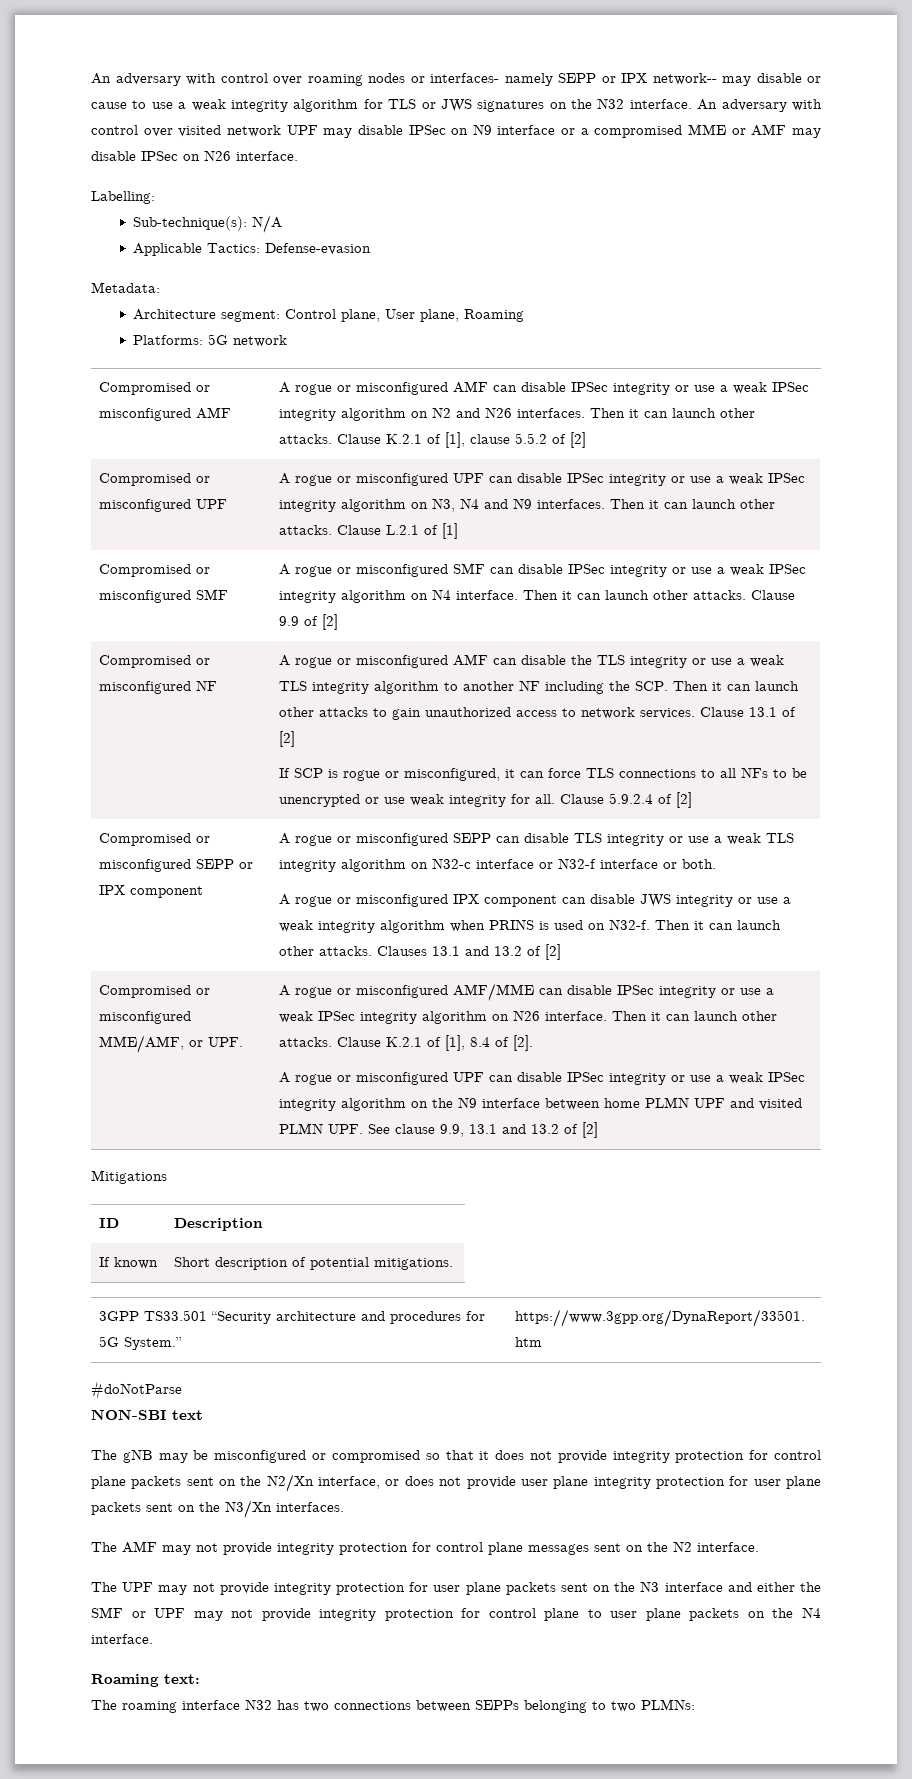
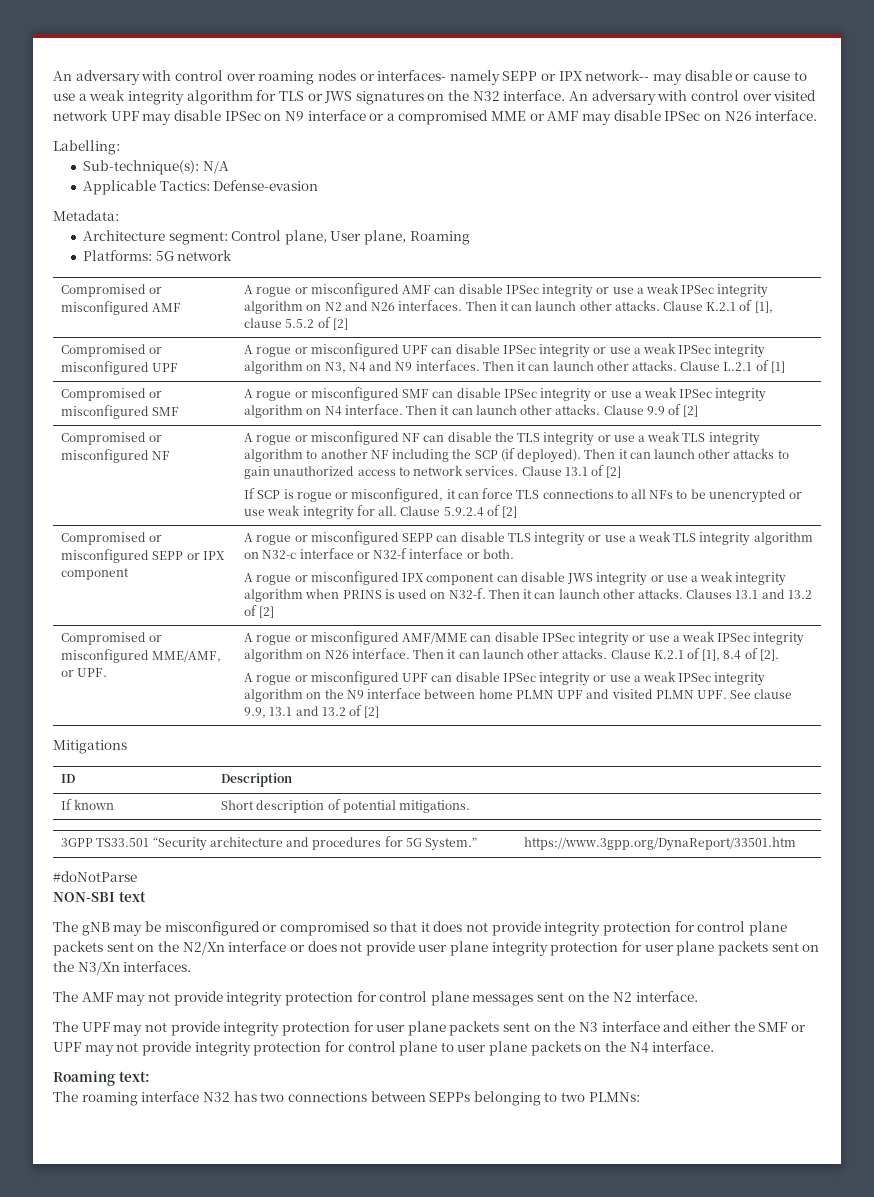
- A rogue or misconfigured AMF can disable the TLS integrity or use a weak TLS integrity algorithm to another NF including the SCP. Then it can launch other attacks to gain unauthorized access to network services.
+ A rogue or misconfigured NF can disable the TLS integrity or use a weak TLS integrity algorithm to another NF including the SCP (if deployed). Then it can launch other attacks to gain unauthorized access to network services.
- The gNB may be misconfigured or compromised so that it does not provide integrity protection for control plane packets sent on the N2/Xn interface, or does not provide user plane integrity protection for user plane packets sent on the N3/Xn interfaces.
+ The gNB may be misconfigured or compromised so that it does not provide integrity protection for control plane packets sent on the N2/Xn interface or does not provide user plane integrity protection for user plane packets sent on the N3/Xn interfaces.

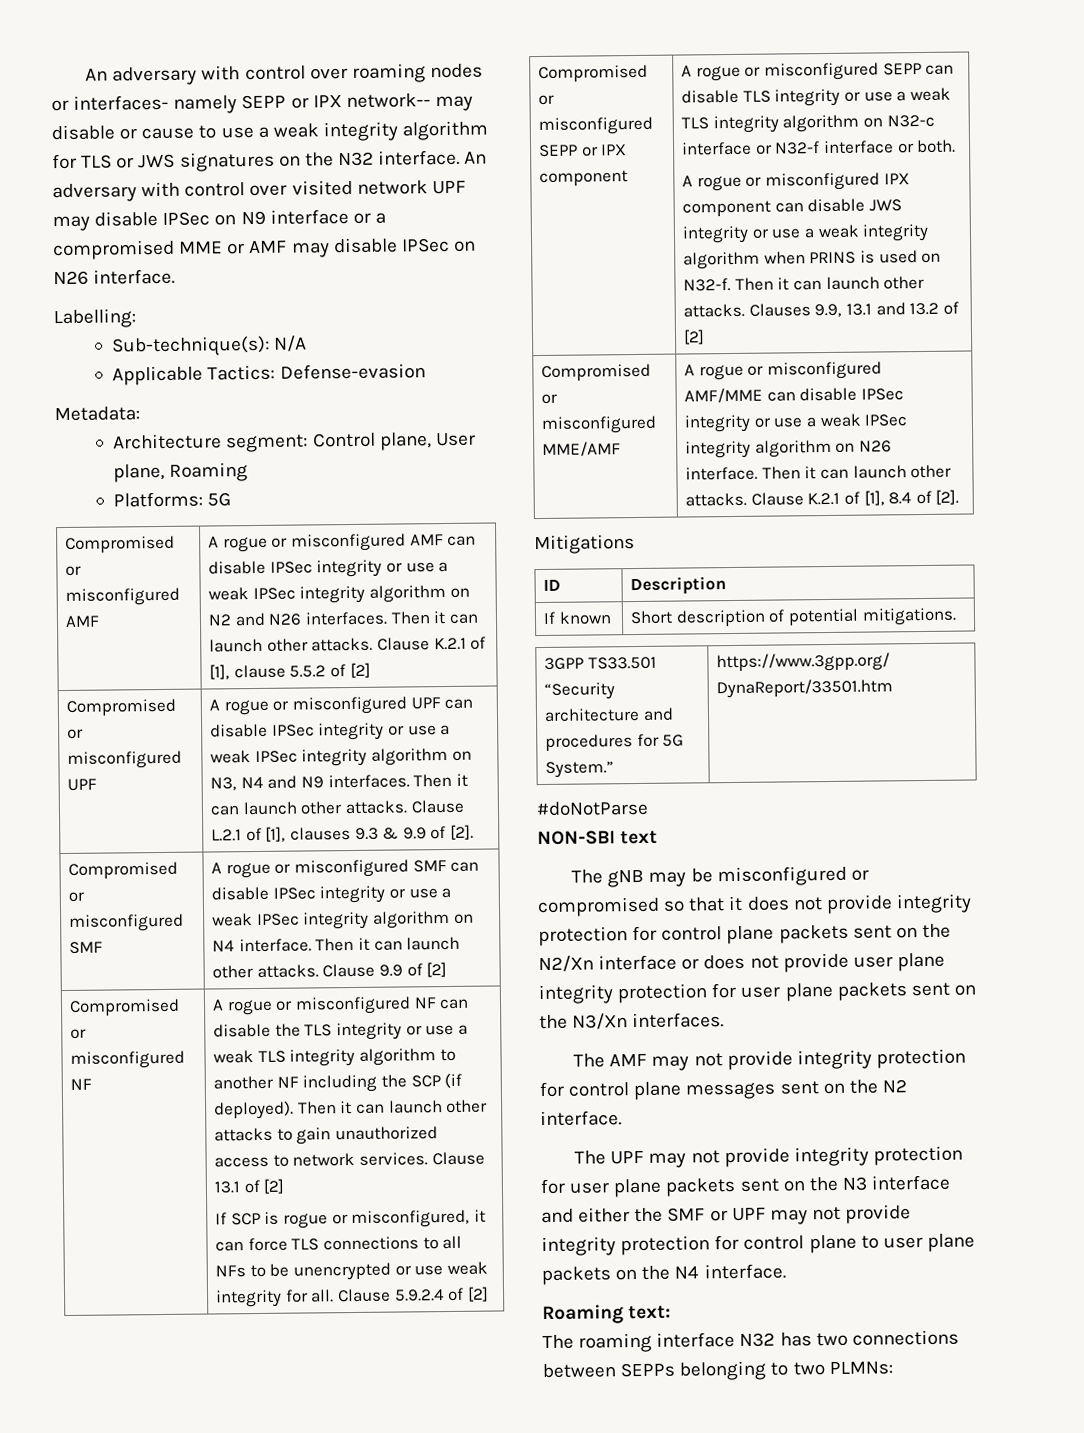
- Platforms: 5G network
+ Platforms: 5G
- Clause L.2.1 of [1]
+ Clause L.2.1 of [1], clauses 9.3 & 9.9 of [2].
- Clauses 13.1 and 13.2 of [2]
+ Clauses 9.9, 13.1 and 13.2 of [2]
- Compromised or misconfigured MME/AMF, or UPF.
+ Compromised or misconfigured MME/AMF
- A rogue or misconfigured UPF can disable IPSec integrity or use a weak IPSec integrity algorithm on the N9 interface between home PLMN UPF and visited PLMN UPF. See clause 9.9, 13.1 and 13.2 of [2]

